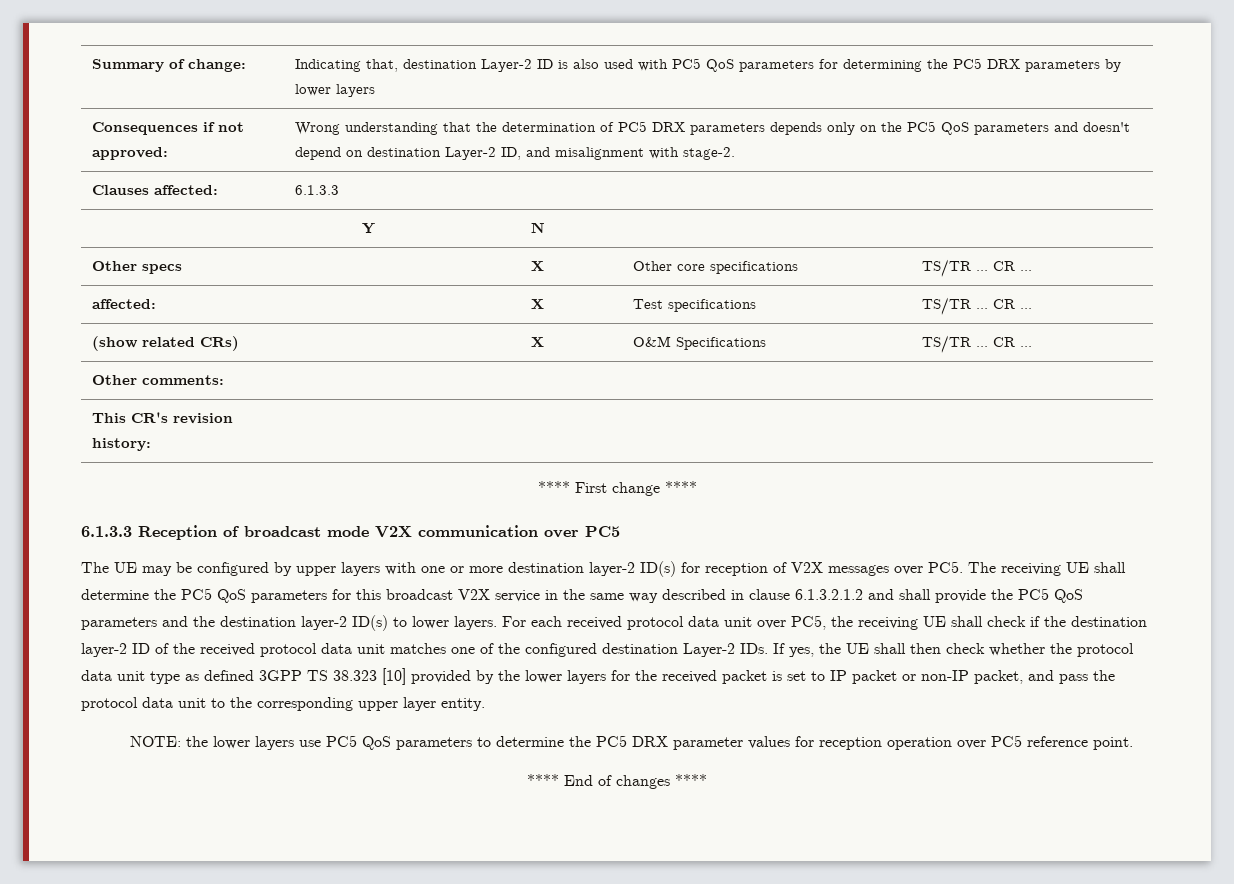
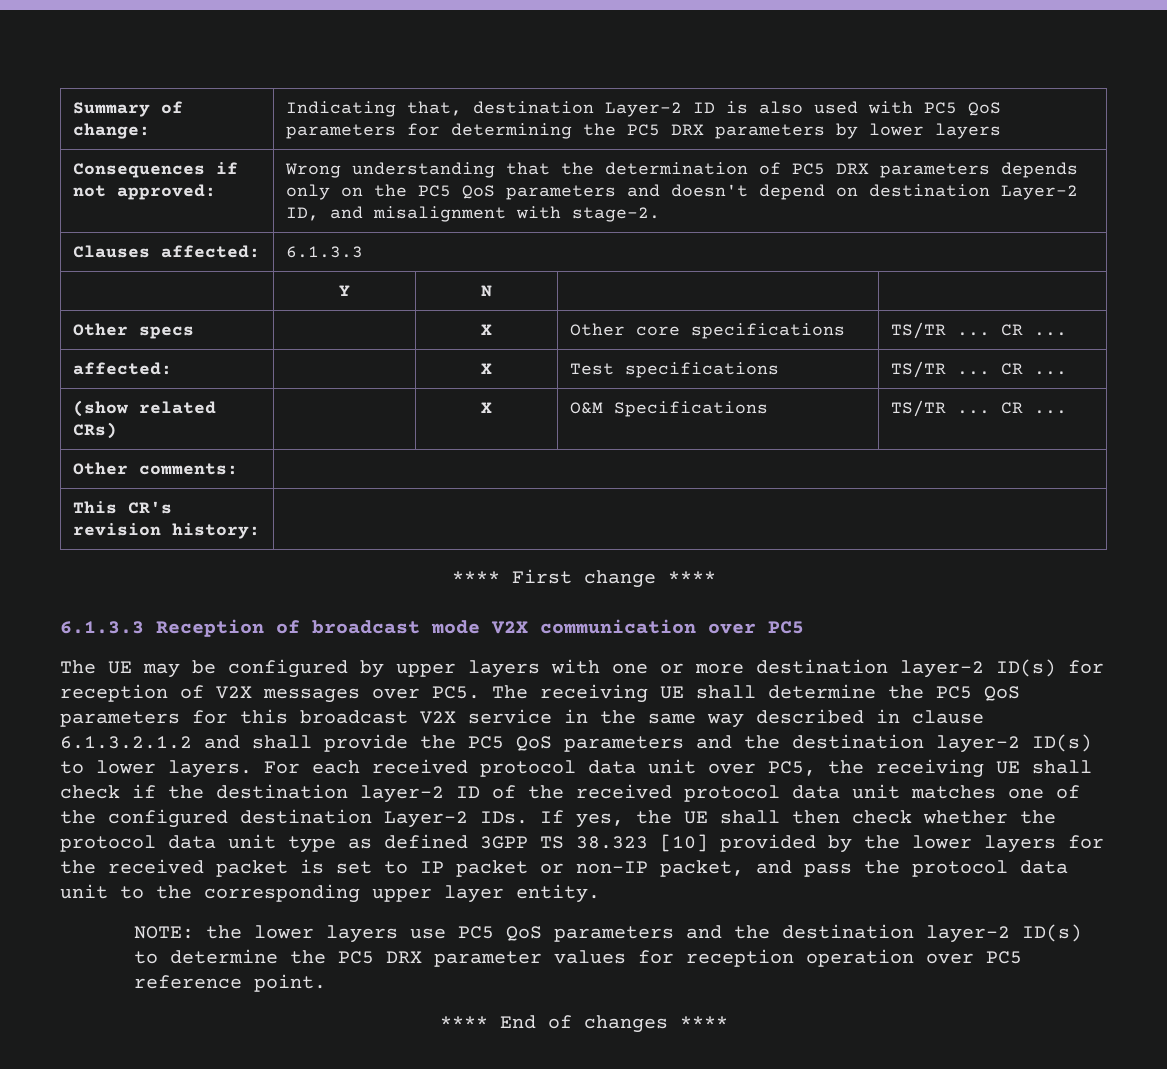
- NOTE: the lower layers use PC5 QoS parameters to determine the PC5 DRX parameter values for reception operation over PC5 reference point.
+ NOTE: the lower layers use PC5 QoS parameters and the destination layer-2 ID(s) to determine the PC5 DRX parameter values for reception operation over PC5 reference point.

